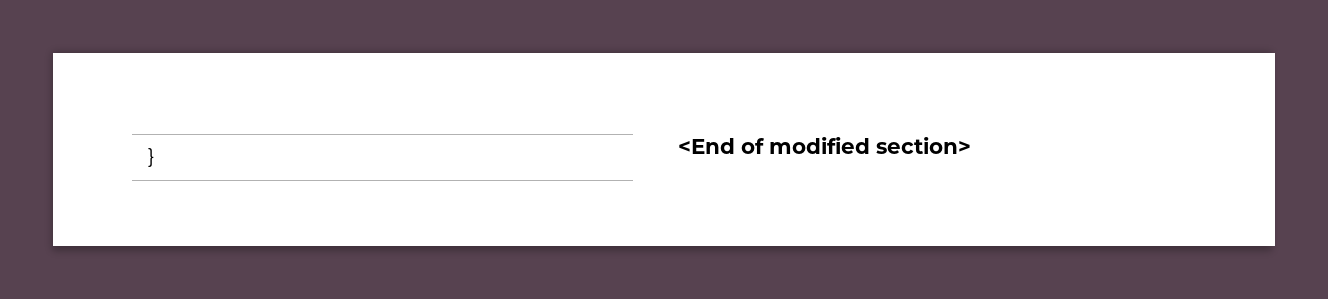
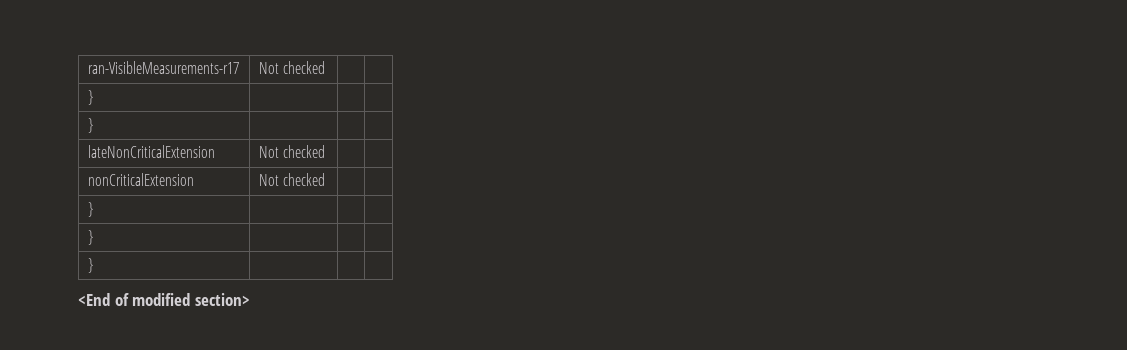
+ ran-VisibleMeasurements-r17 | Not checked | |
+ } | | |
+ } | | |
+ lateNonCriticalExtension | Not checked | |
+ nonCriticalExtension | Not checked | |
+ } | | |
+ } | | |

